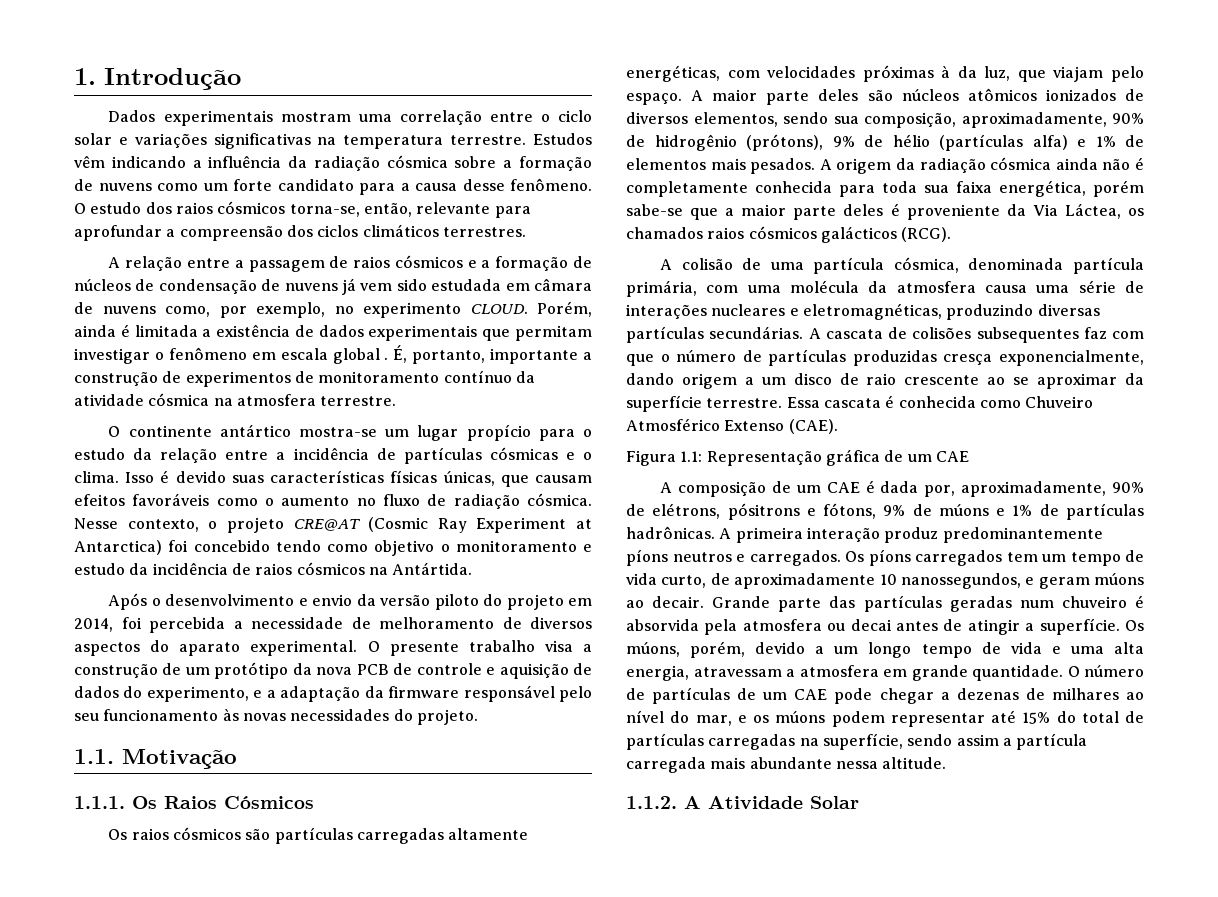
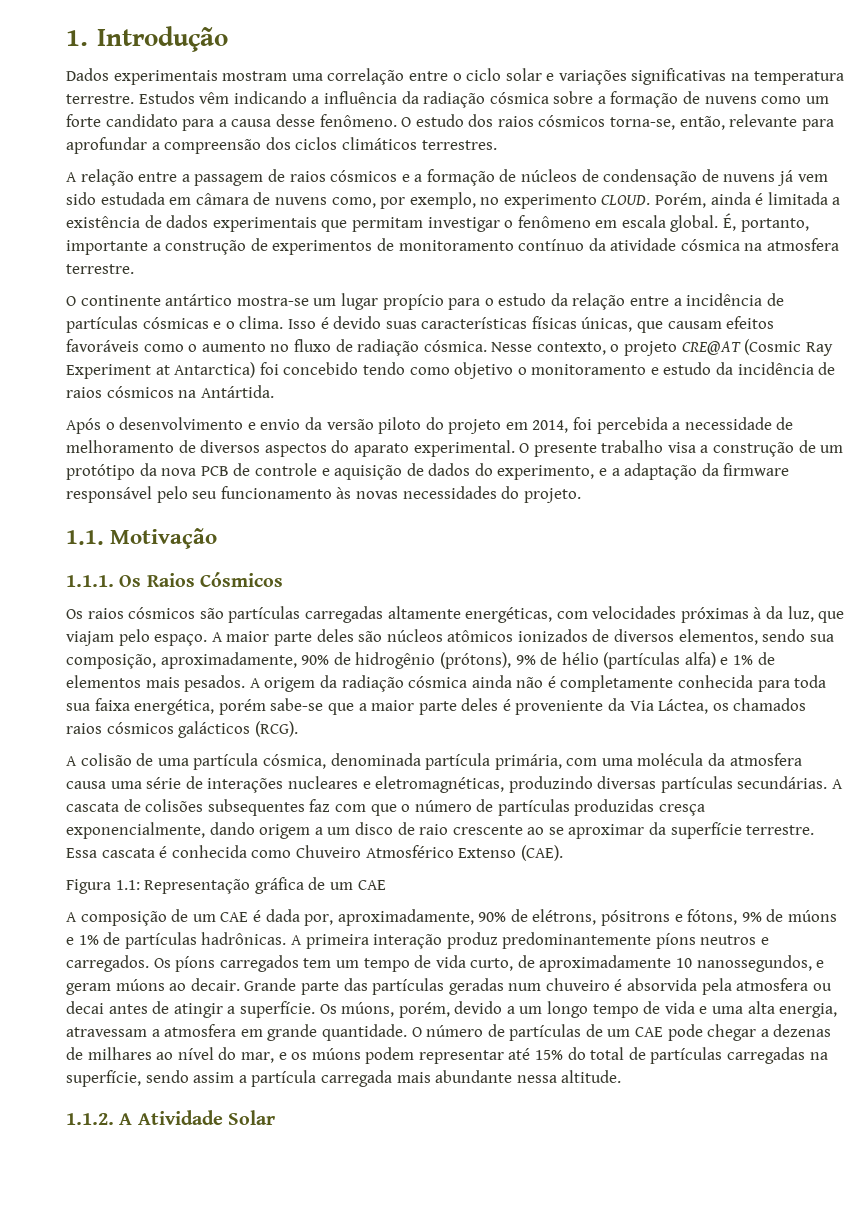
- Porém, ainda é limitada a existência de dados experimentais que permitam investigar o fenômeno em escala global .
+ Porém, ainda é limitada a existência de dados experimentais que permitam investigar o fenômeno em escala global.

